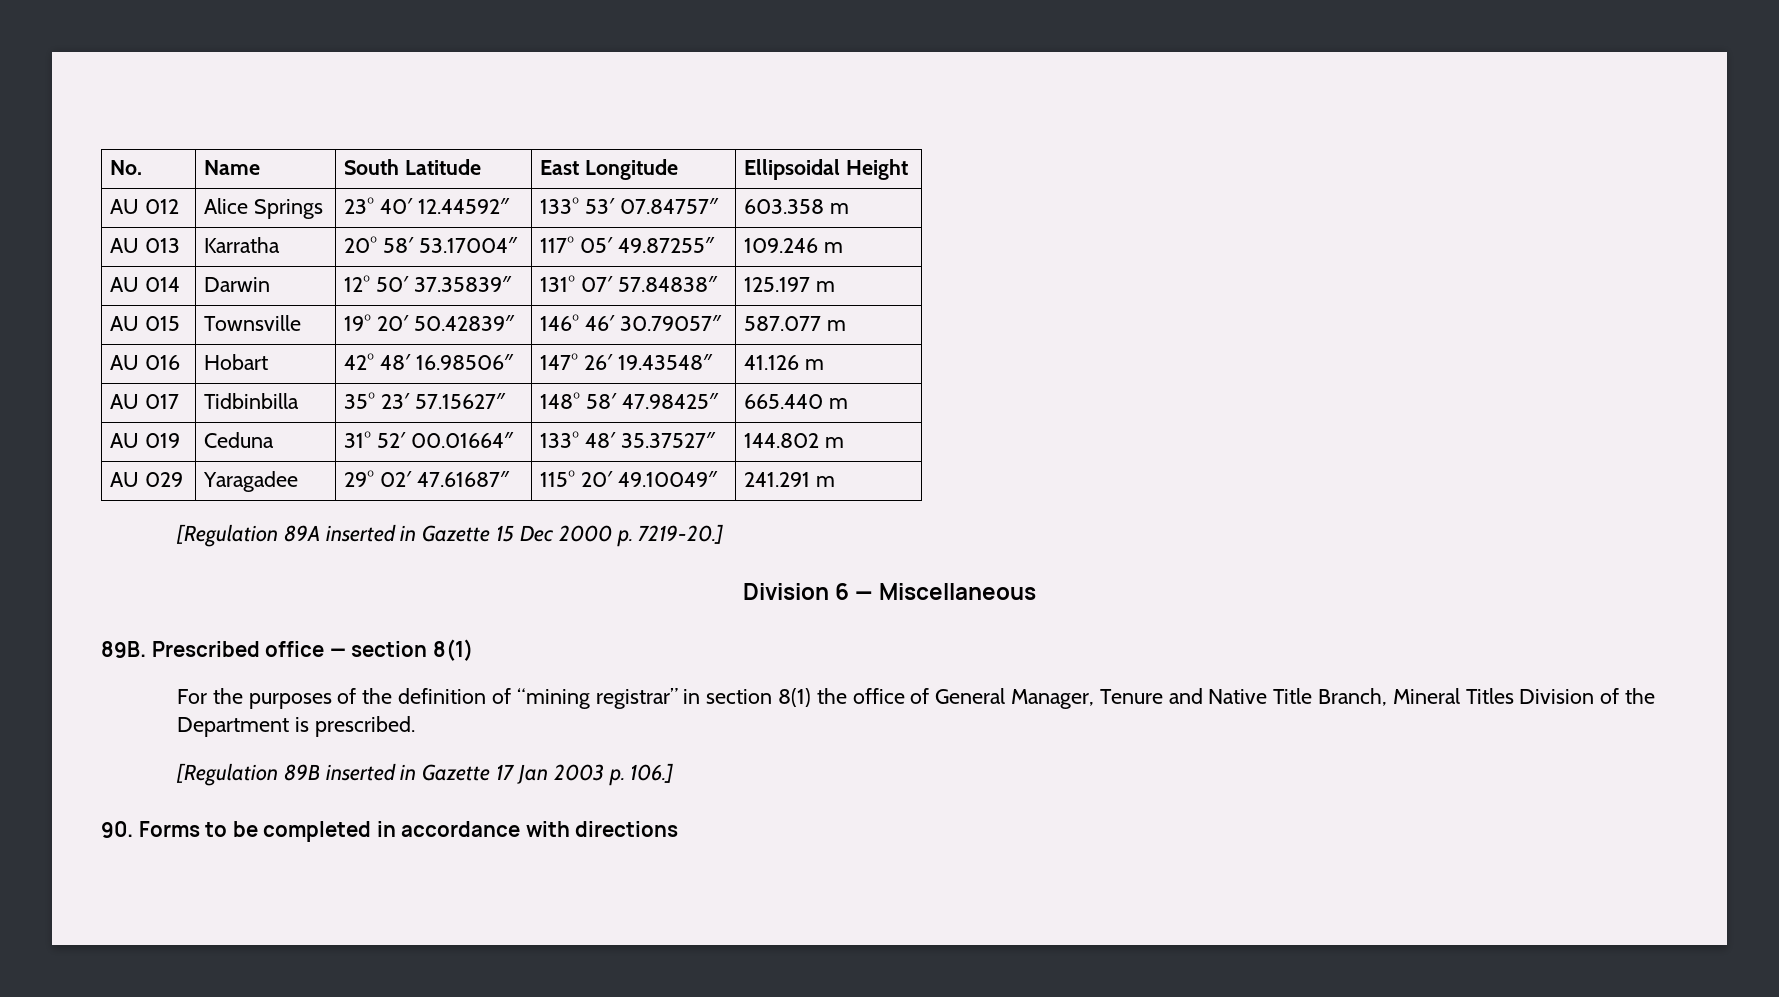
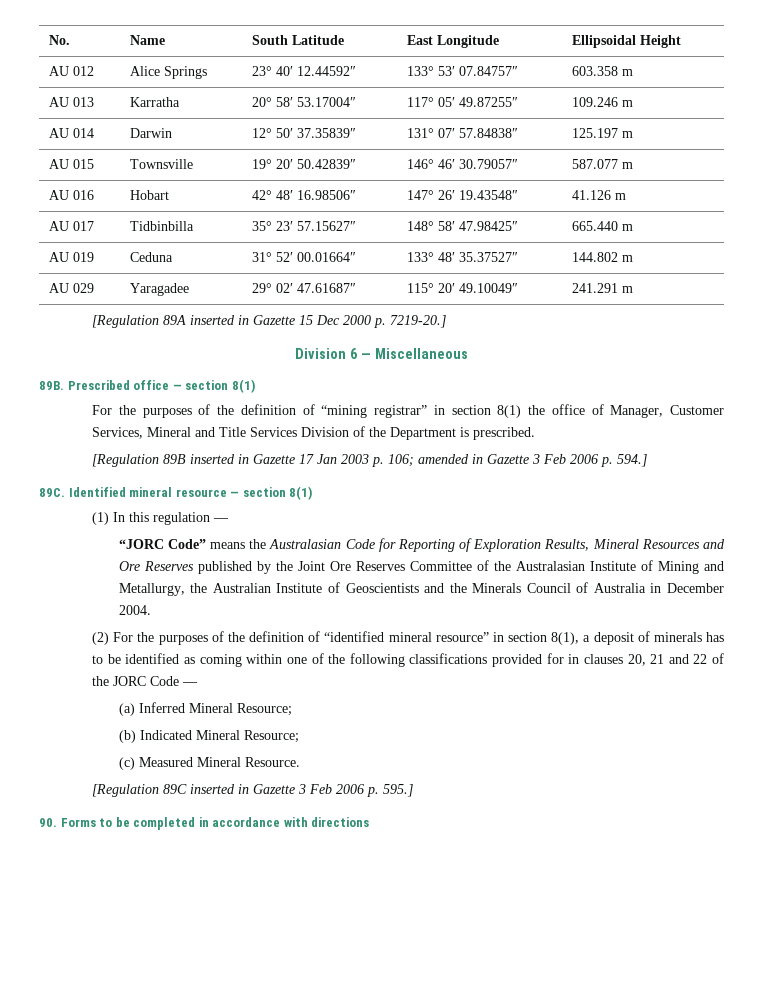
- For the purposes of the definition of “mining registrar” in section 8(1) the office of General Manager, Tenure and Native Title Branch, Mineral Titles Division of the Department is prescribed.
+ For the purposes of the definition of “mining registrar” in section 8(1) the office of Manager, Customer Services, Mineral and Title Services Division of the Department is prescribed.
- [Regulation 89B inserted in Gazette 17 Jan 2003 p. 106.]
+ [Regulation 89B inserted in Gazette 17 Jan 2003 p. 106; amended in Gazette 3 Feb 2006 p. 594.]
+ 89C. Identified mineral resource — section 8(1)
+ (1) In this regulation —
+ “JORC Code” means the Australasian Code for Reporting of Exploration Results, Mineral Resources and Ore Reserves published by the Joint Ore Reserves Committee of the Australasian Institute of Mining and Metallurgy, the Australian Institute of Geoscientists and the Minerals Council of Australia in December 2004.
+ (2) For the purposes of the definition of “identified mineral resource” in section 8(1), a deposit of minerals has to be identified as coming within one of the following classifications provided for in clauses 20, 21 and 22 of the JORC Code —
+ (a) Inferred Mineral Resource;
+ (b) Indicated Mineral Resource;
+ (c) Measured Mineral Resource.
+ [Regulation 89C inserted in Gazette 3 Feb 2006 p. 595.]

